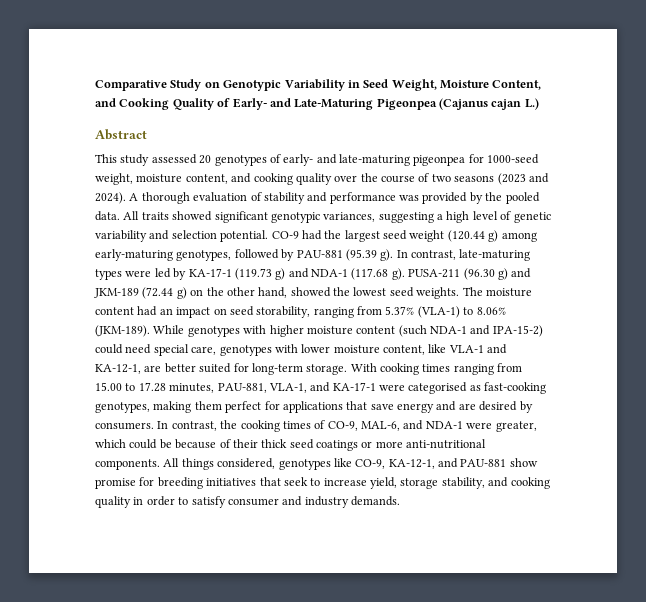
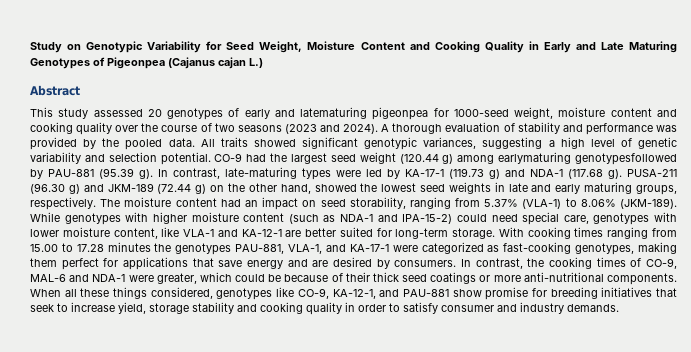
- Comparative Study on Genotypic Variability in Seed Weight, Moisture Content, and Cooking Quality of Early- and Late-Maturing Pigeonpea (Cajanus cajan L.)
+ Study on Genotypic Variability for Seed Weight, Moisture Content and Cooking Quality in Early and Late Maturing Genotypes of Pigeonpea (Cajanus cajan L.)
- This study assessed 20 genotypes of early- and late-maturing pigeonpea for 1000-seed weight, moisture content, and cooking quality over the course of two seasons (2023 and 2024).
+ This study assessed 20 genotypes of early and latematuring pigeonpea for 1000-seed weight, moisture content and cooking quality over the course of two seasons (2023 and 2024).
- CO-9 had the largest seed weight (120.44 g) among early-maturing genotypes, followed by PAU-881 (95.39 g).
+ CO-9 had the largest seed weight (120.44 g) among earlymaturing genotypesfollowed by PAU-881 (95.39 g).
- PUSA-211 (96.30 g) and JKM-189 (72.44 g) on the other hand, showed the lowest seed weights.
+ PUSA-211 (96.30 g) and JKM-189 (72.44 g) on the other hand, showed the lowest seed weights in late and early maturing groups, respectively.
- While genotypes with higher moisture content (such NDA-1 and IPA-15-2) could need special care, genotypes with lower moisture content, like VLA-1 and KA-12-1, are better suited for long-term storage.
+ While genotypes with higher moisture content (such as NDA-1 and IPA-15-2) could need special care, genotypes with lower moisture content, like VLA-1 and KA-12-1 are better suited for long-term storage.
- With cooking times ranging from 15.00 to 17.28 minutes, PAU-881, VLA-1, and KA-17-1 were categorised as fast-cooking genotypes, making them perfect for applications that save energy and are desired by consumers.
+ With cooking times ranging from 15.00 to 17.28 minutes the genotypes PAU-881, VLA-1, and KA-17-1 were categorized as fast-cooking genotypes, making them perfect for applications that save energy and are desired by consumers.
- In contrast, the cooking times of CO-9, MAL-6, and NDA-1 were greater, which could be because of their thick seed coatings or more anti-nutritional components.
+ In contrast, the cooking times of CO-9, MAL-6 and NDA-1 were greater, which could be because of their thick seed coatings or more anti-nutritional components.
- All things considered, genotypes like CO-9, KA-12-1, and PAU-881 show promise for breeding initiatives that seek to increase yield, storage stability, and cooking quality in order to satisfy consumer and industry demands.
+ When all these things considered, genotypes like CO-9, KA-12-1, and PAU-881 show promise for breeding initiatives that seek to increase yield, storage stability and cooking quality in order to satisfy consumer and industry demands.

